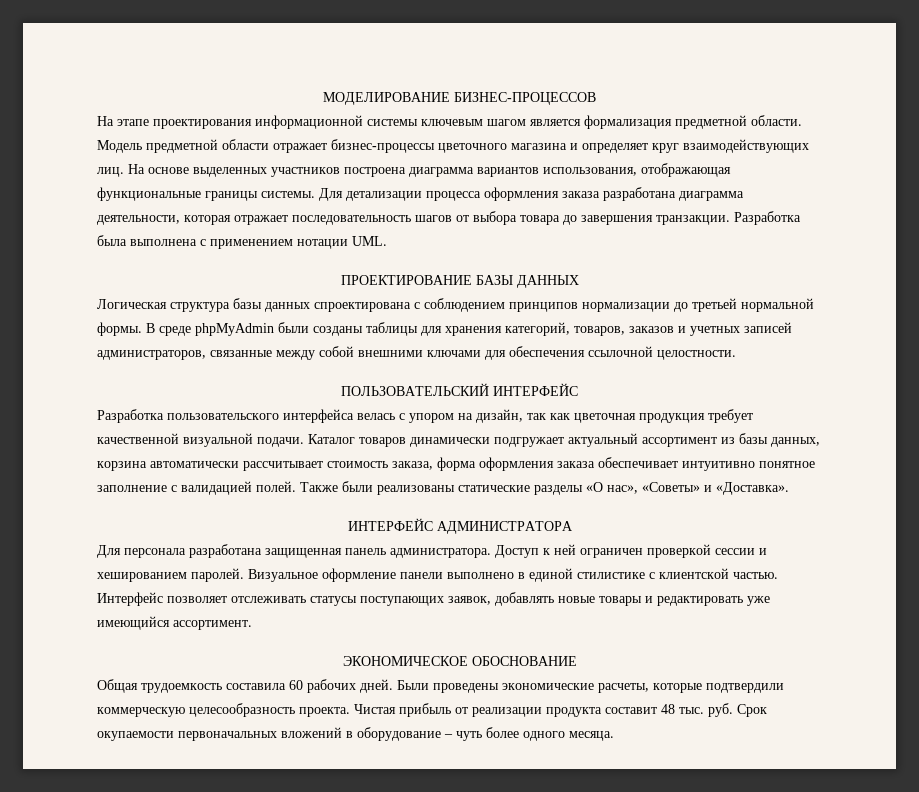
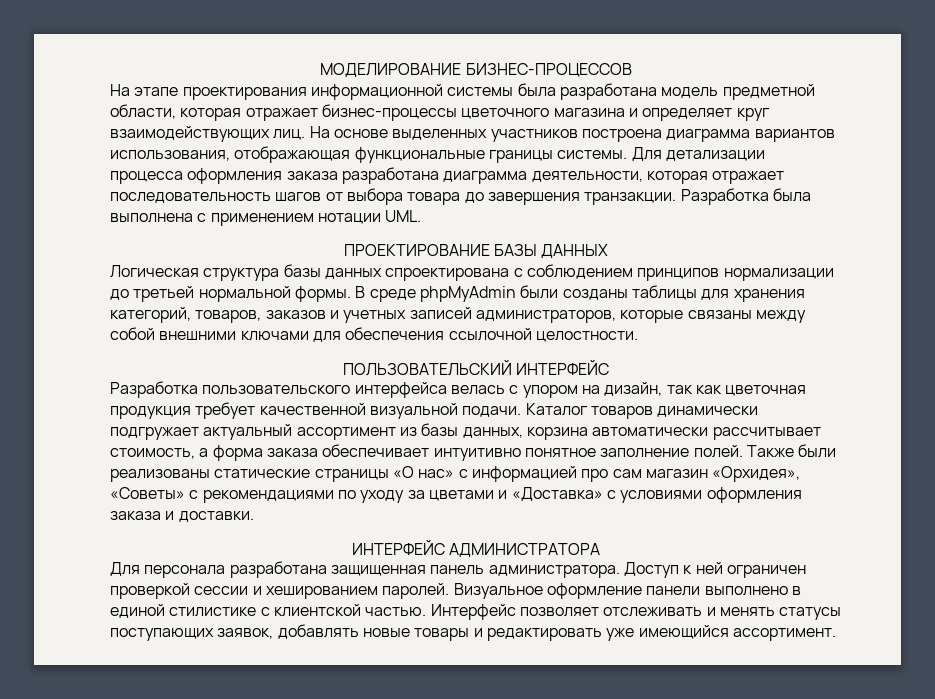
- На этапе проектирования информационной системы ключевым шагом является формализация предметной области. Модель предметной области отражает бизнес-процессы цветочного магазина и определяет круг взаимодействующих лиц.
+ На этапе проектирования информационной системы была разработана модель предметной области, которая отражает бизнес-процессы цветочного магазина и определяет круг взаимодействующих лиц.
- В среде phpMyAdmin были созданы таблицы для хранения категорий, товаров, заказов и учетных записей администраторов, связанные между собой внешними ключами для обеспечения ссылочной целостности.
+ В среде phpMyAdmin были созданы таблицы для хранения категорий, товаров, заказов и учетных записей администраторов, которые связаны между собой внешними ключами для обеспечения ссылочной целостности.
- Каталог товаров динамически подгружает актуальный ассортимент из базы данных, корзина автоматически рассчитывает стоимость заказа, форма оформления заказа обеспечивает интуитивно понятное заполнение с валидацией полей.
+ Каталог товаров динамически подгружает актуальный ассортимент из базы данных, корзина автоматически рассчитывает стоимость, а форма заказа обеспечивает интуитивно понятное заполнение полей.
- Также были реализованы статические разделы «О нас», «Советы» и «Доставка».
+ Также были реализованы статические страницы «О нас» с информацией про сам магазин «Орхидея», «Советы» с рекомендациями по уходу за цветами и «Доставка» с условиями оформления заказа и доставки.
- Интерфейс позволяет отслеживать статусы поступающих заявок, добавлять новые товары и редактировать уже имеющийся ассортимент.
+ Интерфейс позволяет отслеживать и менять статусы поступающих заявок, добавлять новые товары и редактировать уже имеющийся ассортимент.
- ЭКОНОМИЧЕСКОЕ ОБОСНОВАНИЕ
- Общая трудоемкость составила 60 рабочих дней. Были проведены экономические расчеты, которые подтвердили коммерческую целесообразность проекта. Чистая прибыль от реализации продукта составит 48 тыс. руб. Срок окупаемости первоначальных вложений в оборудование – чуть более одного месяца.

